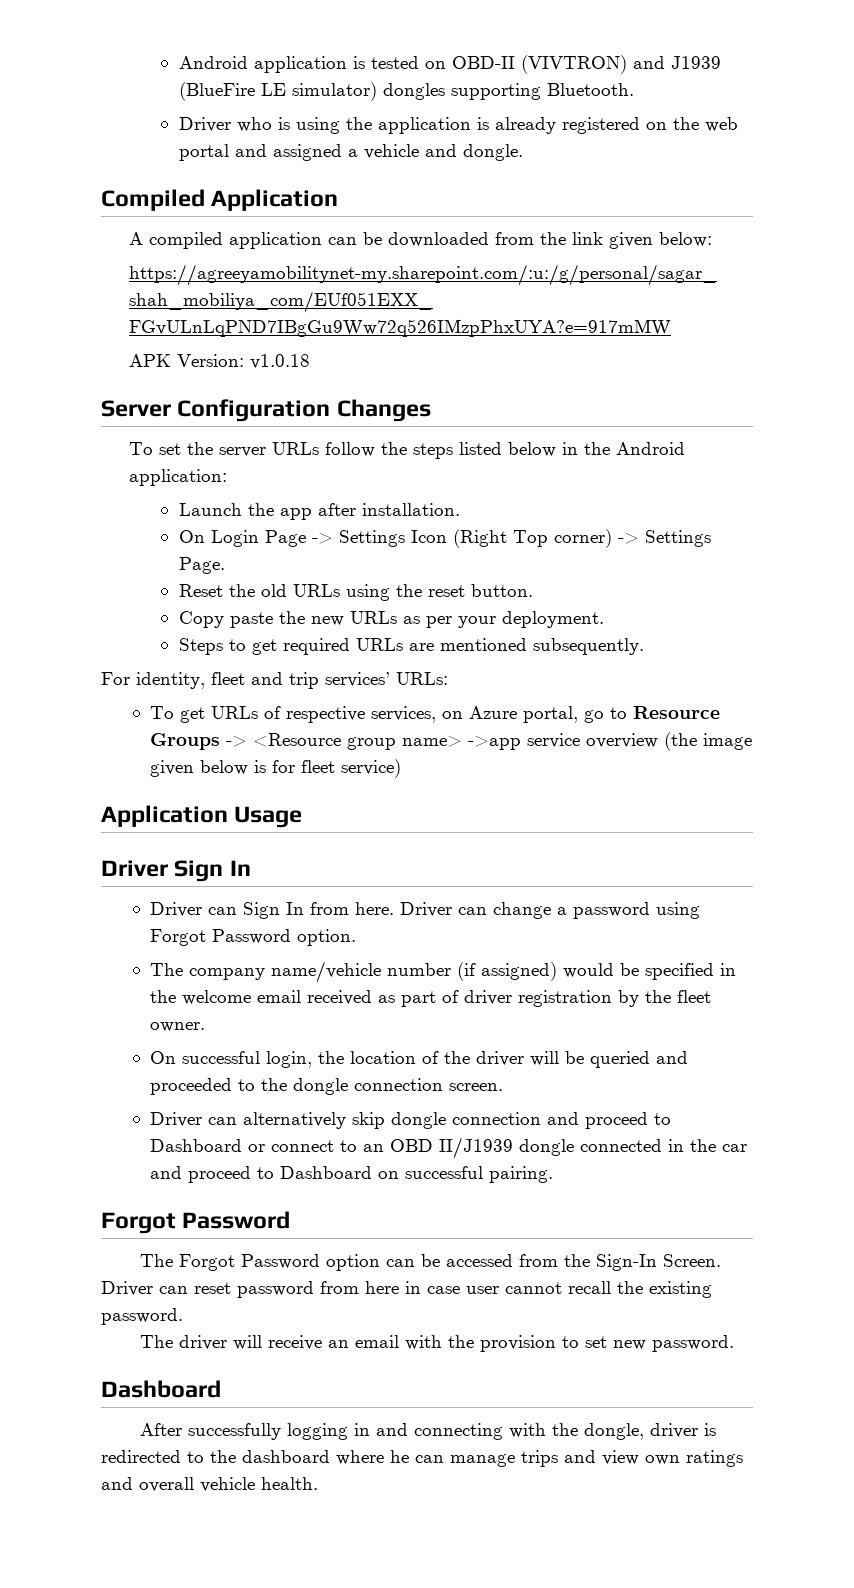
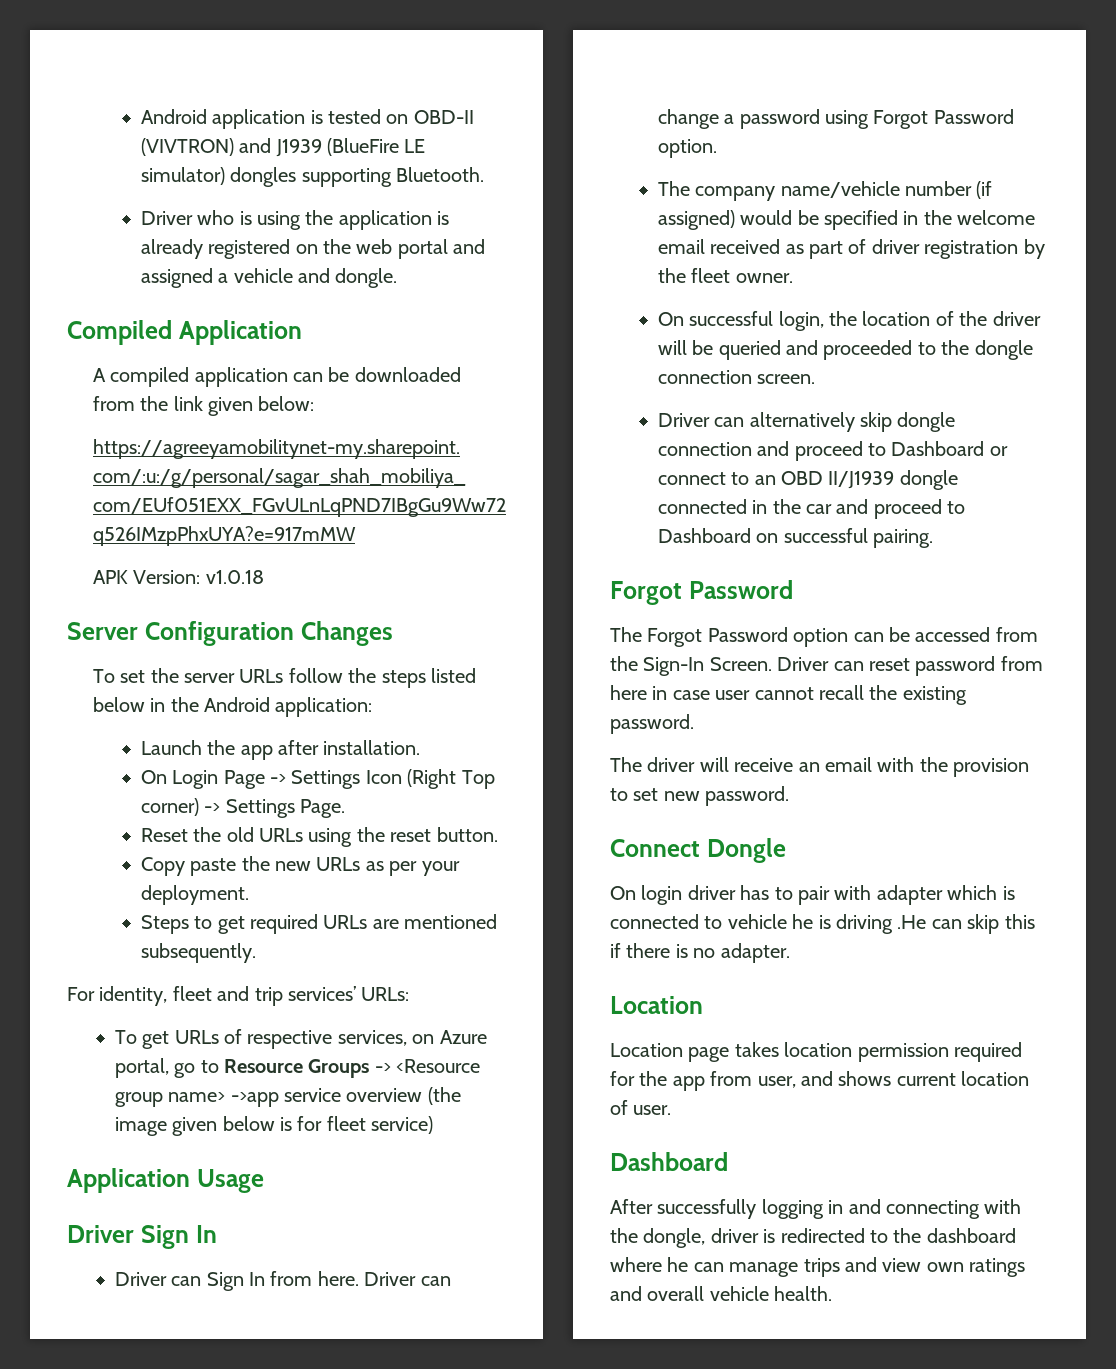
+ Connect Dongle
+ On login driver has to pair with adapter which is connected to vehicle he is driving .He can skip this if there is no adapter.
+ Location
+ Location page takes location permission required for the app from user, and shows current location of user.

